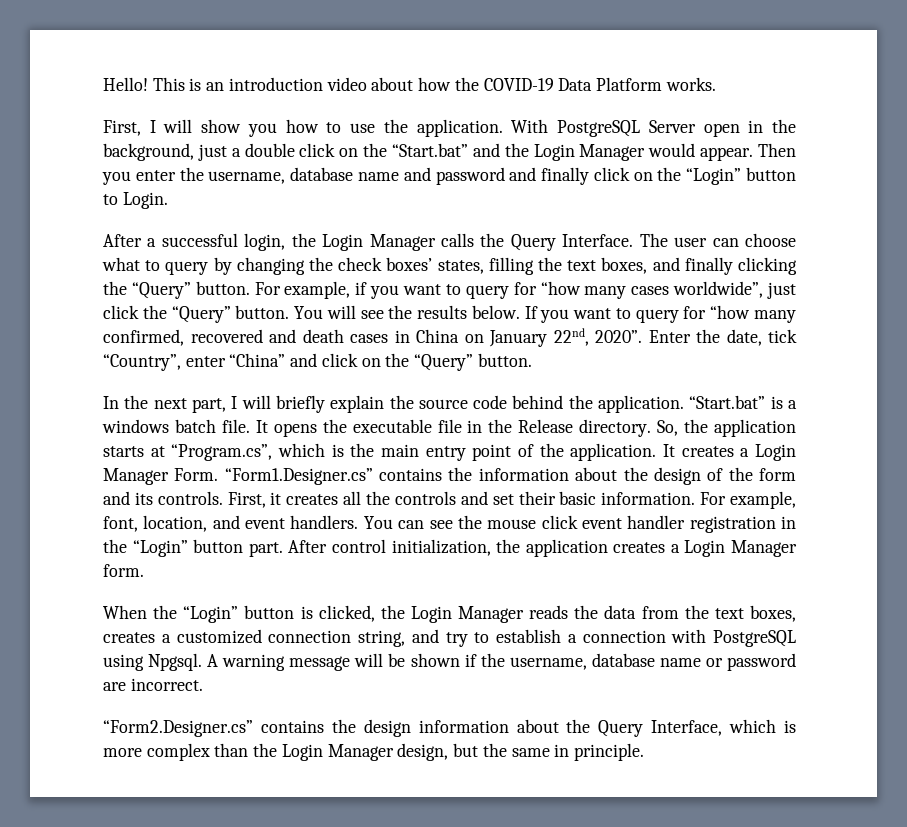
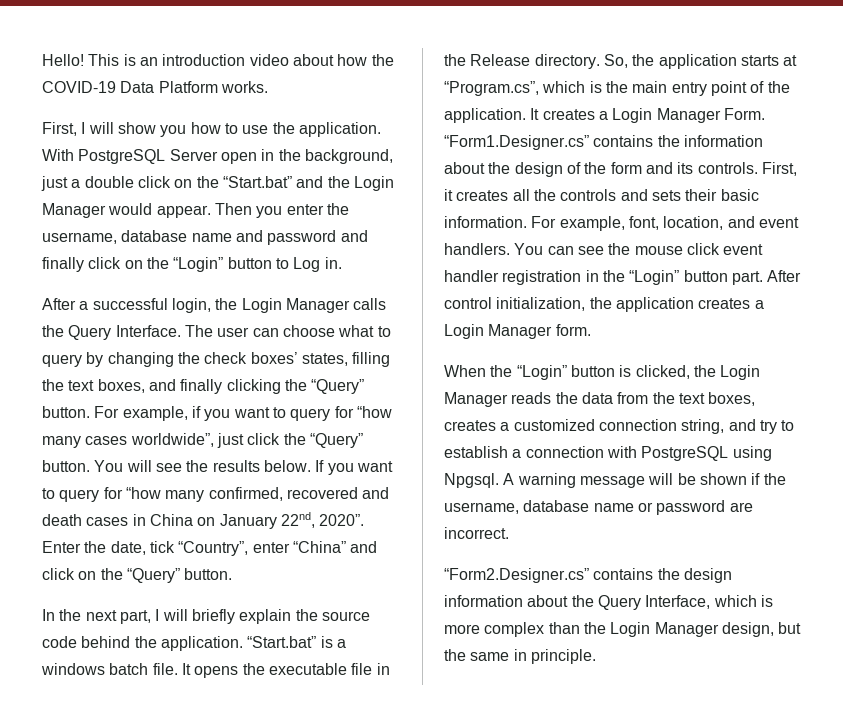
- Then you enter the username, database name and password and finally click on the “Login” button to Login.
+ Then you enter the username, database name and password and finally click on the “Login” button to Log in.
- First, it creates all the controls and set their basic information.
+ First, it creates all the controls and sets their basic information.

